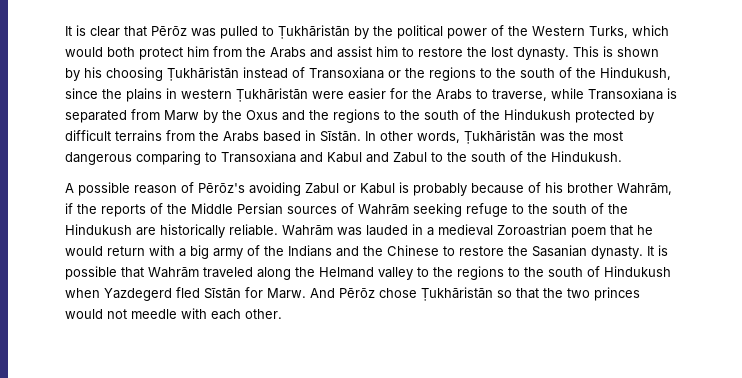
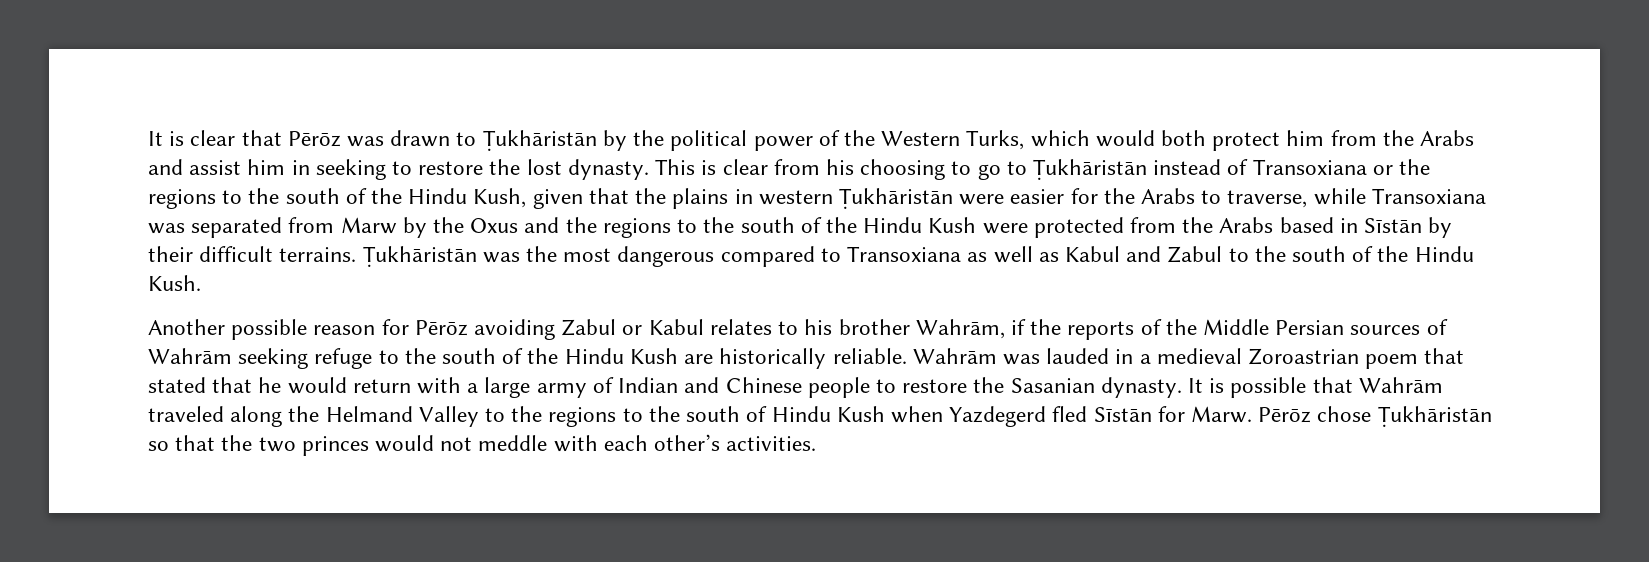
- It is clear that Pērōz was pulled to Ṭukhāristān by the political power of the Western Turks, which would both protect him from the Arabs and assist him to restore the lost dynasty.
+ It is clear that Pērōz was drawn to Ṭukhāristān by the political power of the Western Turks, which would both protect him from the Arabs and assist him in seeking to restore the lost dynasty.
- This is shown by his choosing Ṭukhāristān instead of Transoxiana or the regions to the south of the Hindukush, since the plains in western Ṭukhāristān were easier for the Arabs to traverse, while Transoxiana is separated from Marw by the Oxus and the regions to the south of the Hindukush protected by difficult terrains from the Arabs based in Sīstān. In other words, Ṭukhāristān was the most dangerous comparing to Transoxiana and Kabul and Zabul to the south of the Hindukush.
- A possible reason of Pērōz's avoiding Zabul or Kabul is probably because of his brother Wahrām, if the reports of the Middle Persian sources of Wahrām seeking refuge to the south of the Hindukush are historically reliable.
+ This is clear from his choosing to go to Ṭukhāristān instead of Transoxiana or the regions to the south of the Hindu Kush, given that the plains in western Ṭukhāristān were easier for the Arabs to traverse, while Transoxiana was separated from Marw by the Oxus and the regions to the south of the Hindu Kush were protected from the Arabs based in Sīstān by their difficult terrains. Ṭukhāristān was the most dangerous compared to Transoxiana as well as Kabul and Zabul to the south of the Hindu Kush.
+ Another possible reason for Pērōz avoiding Zabul or Kabul relates to his brother Wahrām, if the reports of the Middle Persian sources of Wahrām seeking refuge to the south of the Hindu Kush are historically reliable.
- Wahrām was lauded in a medieval Zoroastrian poem that he would return with a big army of the Indians and the Chinese to restore the Sasanian dynasty.
+ Wahrām was lauded in a medieval Zoroastrian poem that stated that he would return with a large army of Indian and Chinese people to restore the Sasanian dynasty.
- It is possible that Wahrām traveled along the Helmand valley to the regions to the south of Hindukush when Yazdegerd fled Sīstān for Marw.
+ It is possible that Wahrām traveled along the Helmand Valley to the regions to the south of Hindu Kush when Yazdegerd fled Sīstān for Marw.
- And Pērōz chose Ṭukhāristān so that the two princes would not meedle with each other.
+ Pērōz chose Ṭukhāristān so that the two princes would not meddle with each other’s activities.

